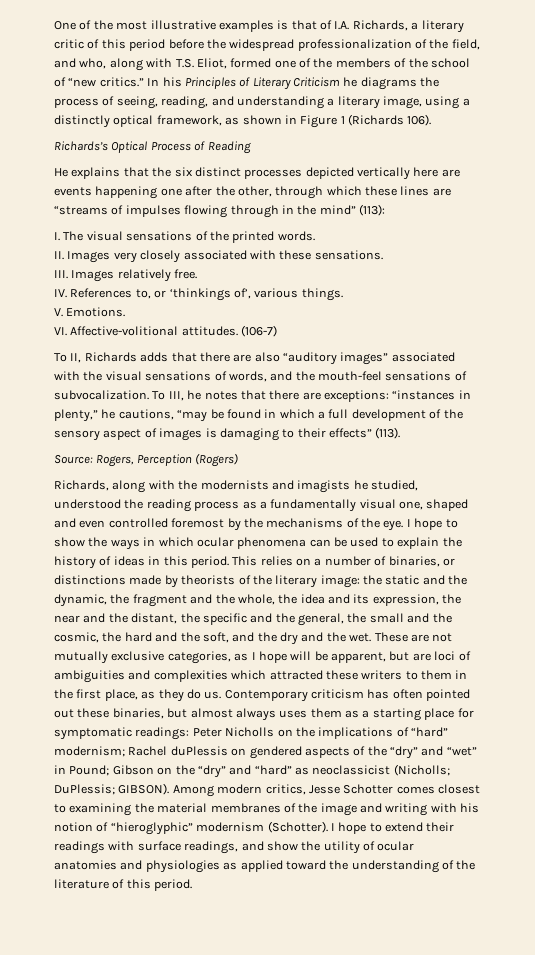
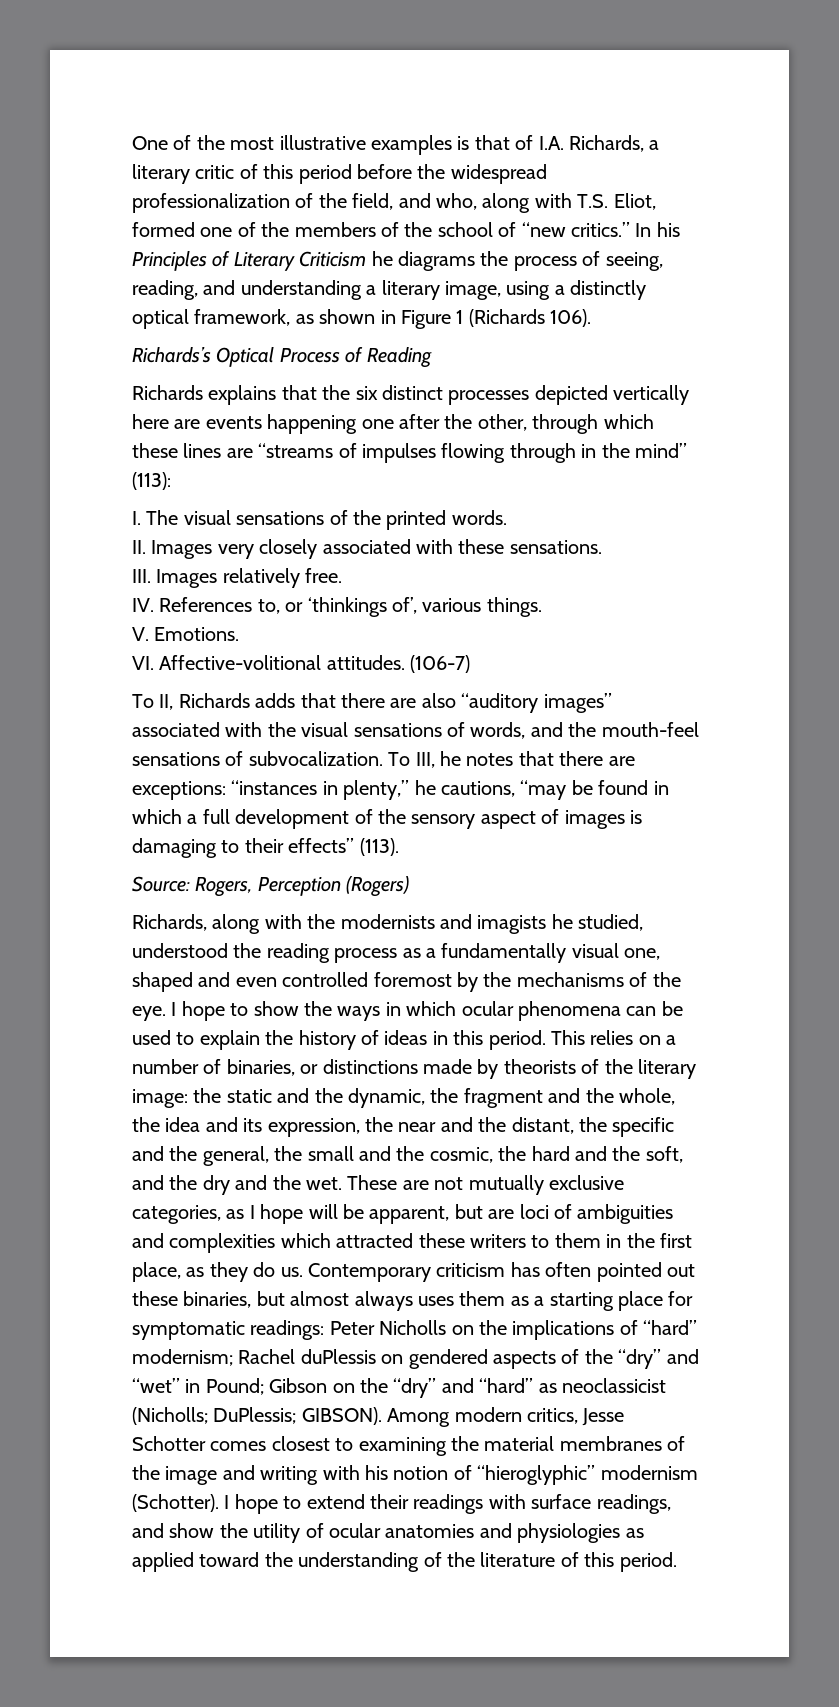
- He explains that the six distinct processes depicted vertically here are events happening one after the other, through which these lines are “streams of impulses flowing through in the mind” (113):
+ Richards explains that the six distinct processes depicted vertically here are events happening one after the other, through which these lines are “streams of impulses flowing through in the mind” (113):

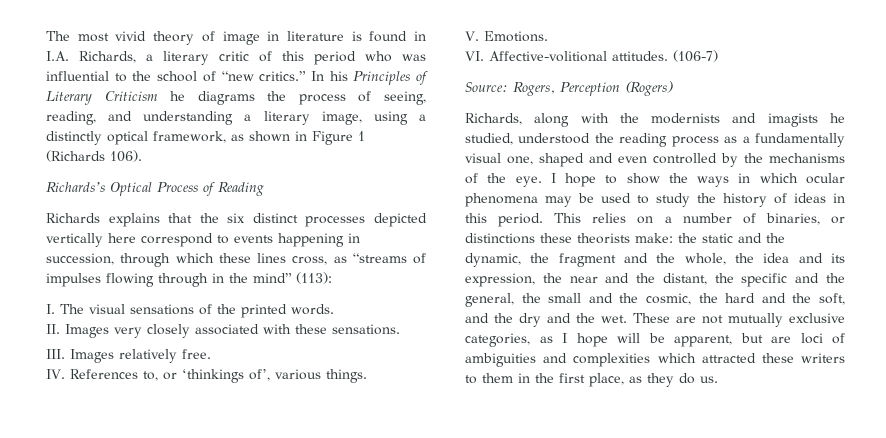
- One of the most illustrative examples is that of I.A. Richards, a literary critic of this period before the widespread professionalization of the field, and who, along with T.S. Eliot, formed one of the members of the school of “new critics.”
+ The most vivid theory of image in literature is found in I.A. Richards, a literary critic of this period who was influential to the school of “new critics.”
- Richards explains that the six distinct processes depicted vertically here are events happening one after the other, through which these lines are “streams of impulses flowing through in the mind” (113):
+ Richards explains that the six distinct processes depicted vertically here correspond to events happening in succession, through which these lines cross, as “streams of impulses flowing through in the mind” (113):
- To II, Richards adds that there are also “auditory images” associated with the visual sensations of words, and the mouth-feel sensations of subvocalization. To III, he notes that there are exceptions: “instances in plenty,” he cautions, “may be found in which a full development of the sensory aspect of images is damaging to their effects” (113).
- Richards, along with the modernists and imagists he studied, understood the reading process as a fundamentally visual one, shaped and even controlled foremost by the mechanisms of the eye.
+ Richards, along with the modernists and imagists he studied, understood the reading process as a fundamentally visual one, shaped and even controlled by the mechanisms of the eye.
- I hope to show the ways in which ocular phenomena can be used to explain the history of ideas in this period.
+ I hope to show the ways in which ocular phenomena may be used to study the history of ideas in this period.
- This relies on a number of binaries, or distinctions made by theorists of the literary image: the static and the dynamic, the fragment and the whole, the idea and its expression, the near and the distant, the specific and the general, the small and the cosmic, the hard and the soft, and the dry and the wet.
+ This relies on a number of binaries, or distinctions these theorists make: the static and the dynamic, the fragment and the whole, the idea and its expression, the near and the distant, the specific and the general, the small and the cosmic, the hard and the soft, and the dry and the wet.
- Contemporary criticism has often pointed out these binaries, but almost always uses them as a starting place for symptomatic readings: Peter Nicholls on the implications of “hard” modernism; Rachel duPlessis on gendered aspects of the “dry” and “wet” in Pound; Gibson on the “dry” and “hard” as neoclassicist (Nicholls; DuPlessis; GIBSON). Among modern critics, Jesse Schotter comes closest to examining the material membranes of the image and writing with his notion of “hieroglyphic” modernism (Schotter). I hope to extend their readings with surface readings, and show the utility of ocular anatomies and physiologies as applied toward the understanding of the literature of this period.

